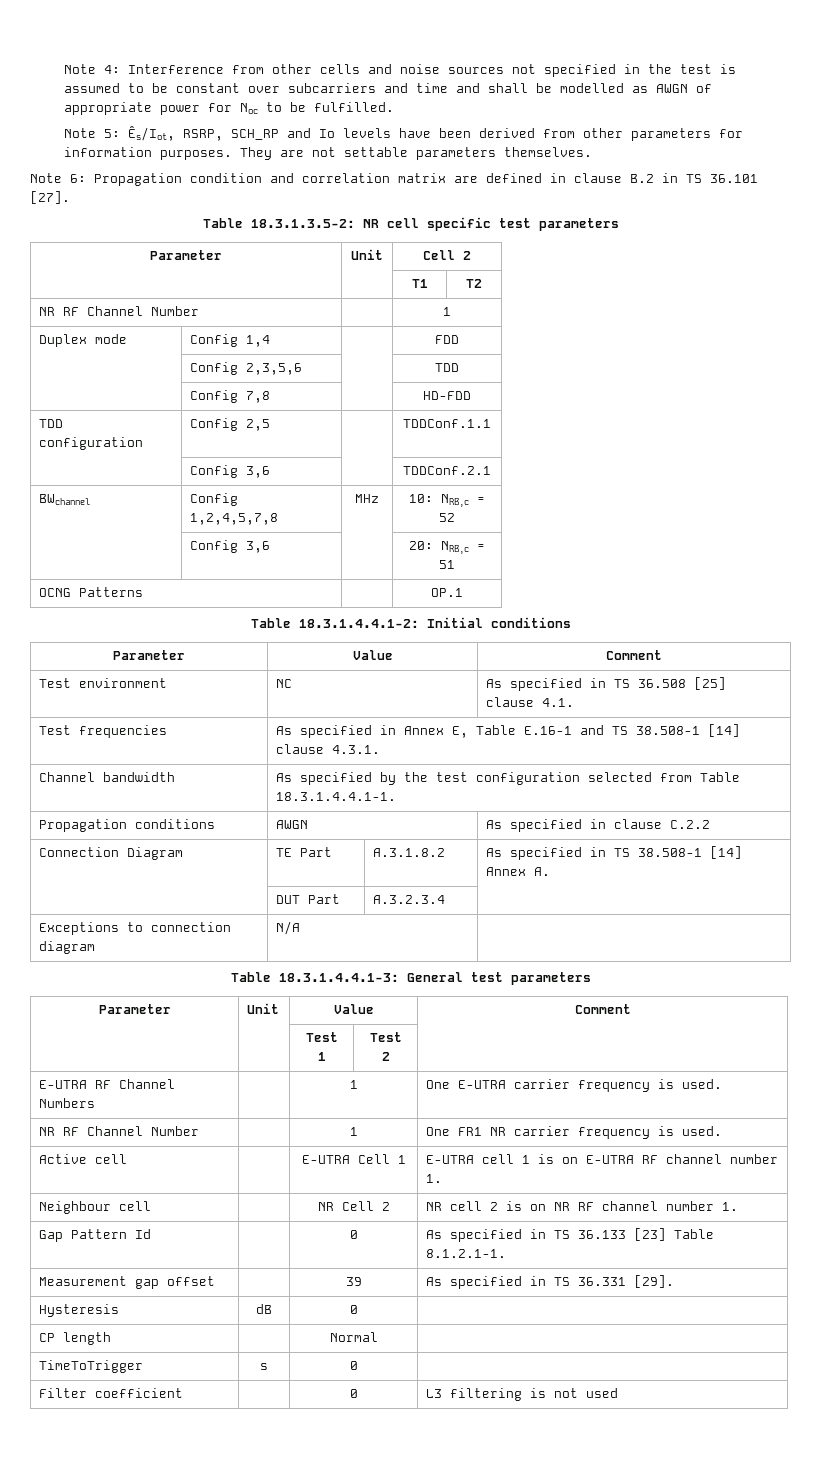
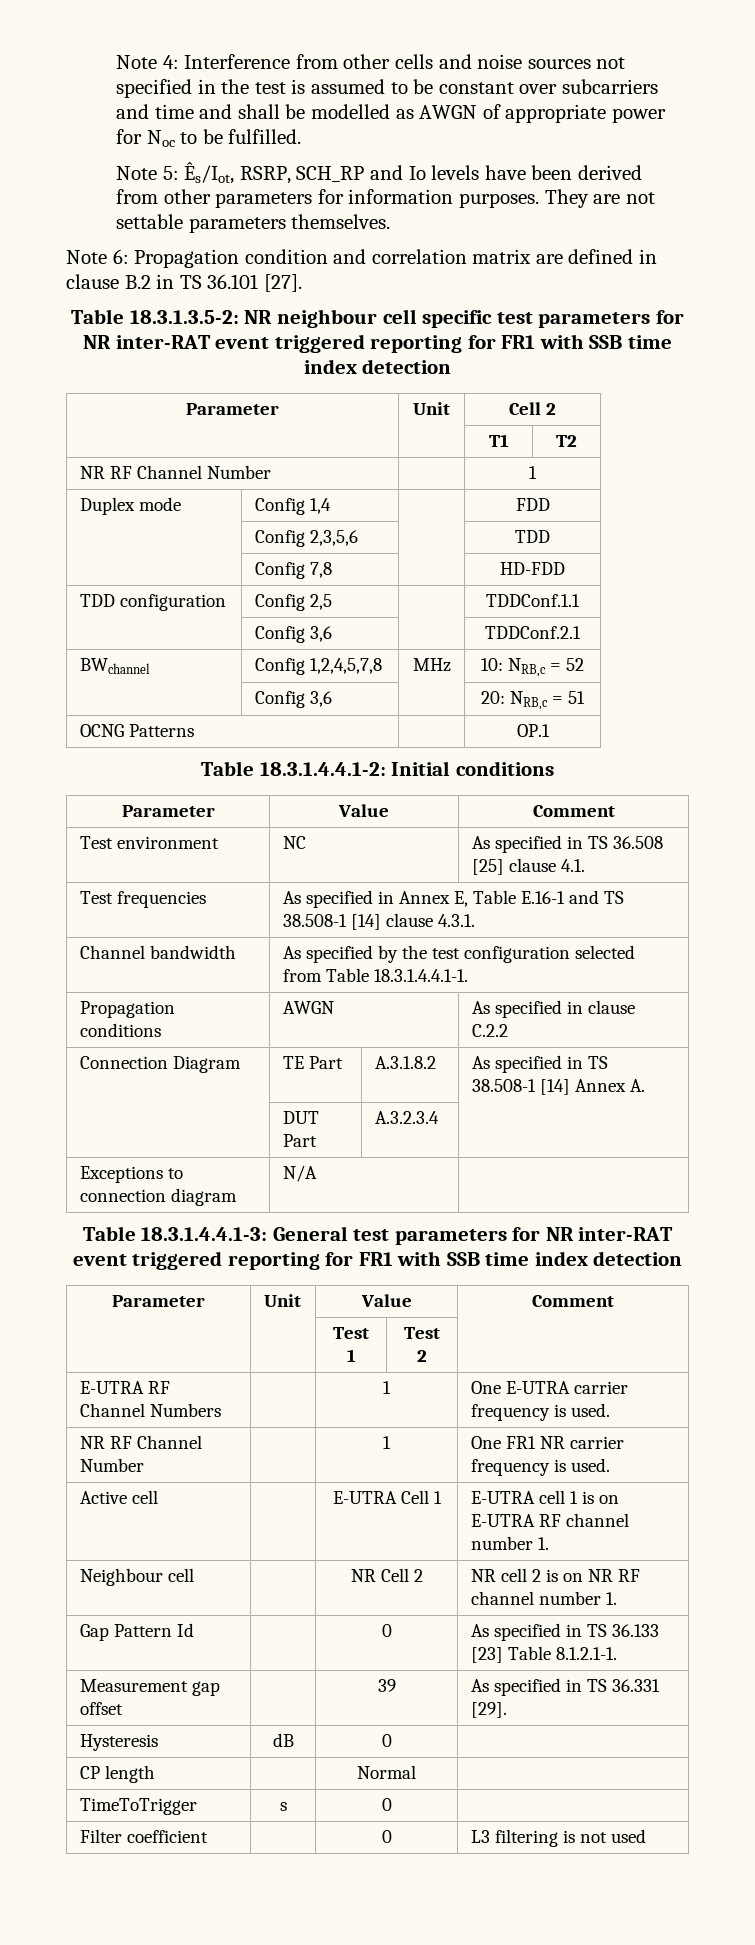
- Table 18.3.1.3.5-2: NR cell specific test parameters
+ Table 18.3.1.3.5-2: NR neighbour cell specific test parameters for NR inter-RAT event triggered reporting for FR1 with SSB time index detection
- Table 18.3.1.4.4.1-3: General test parameters
+ Table 18.3.1.4.4.1-3: General test parameters for NR inter-RAT event triggered reporting for FR1 with SSB time index detection

